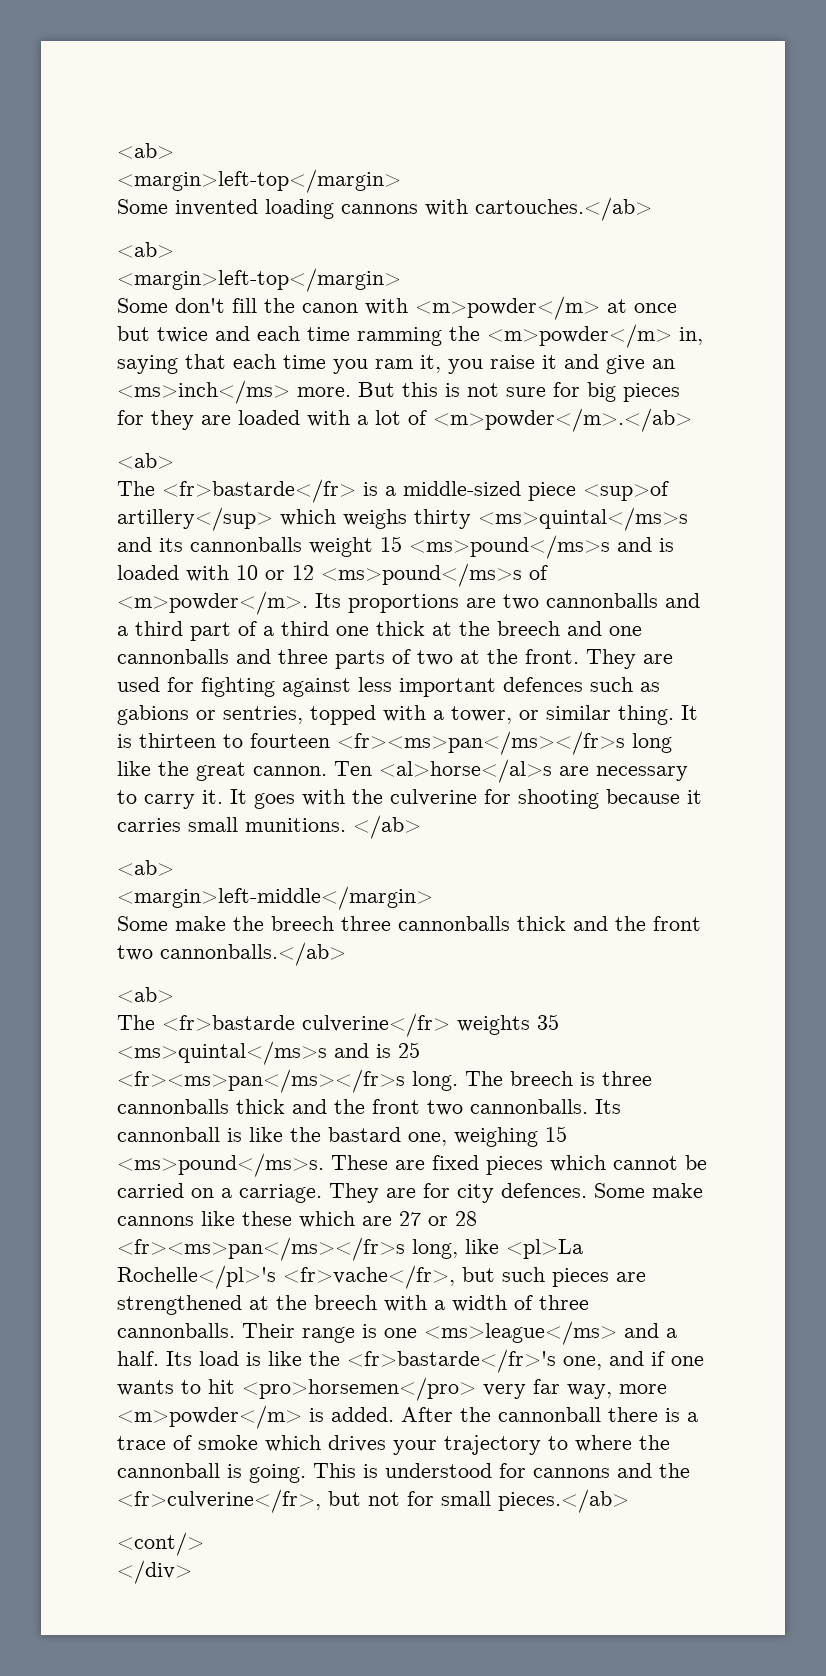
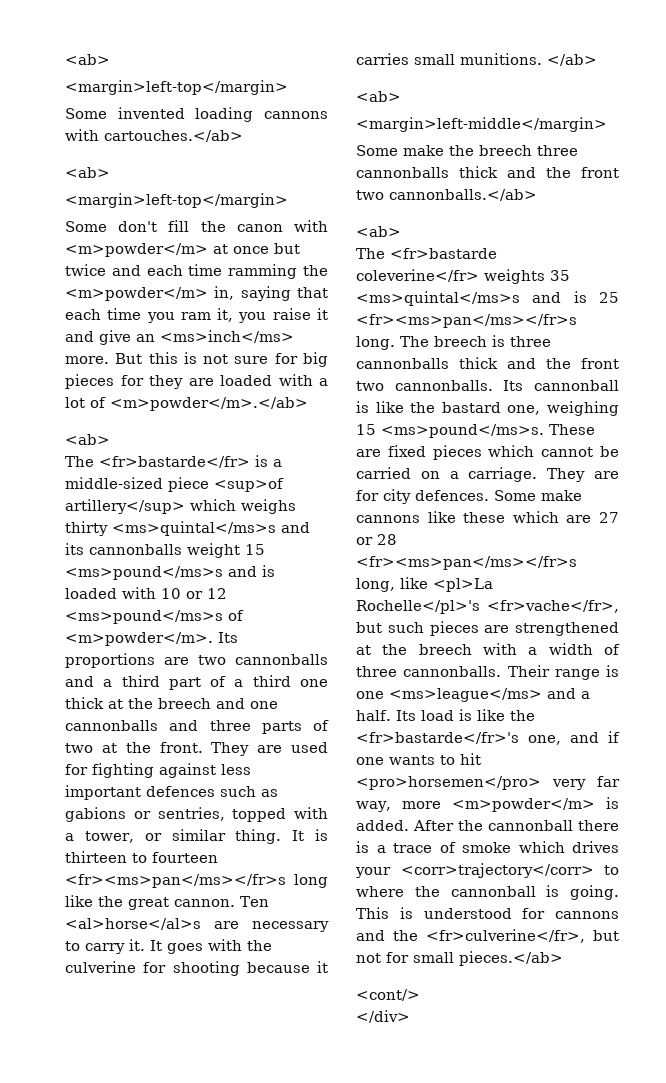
- The <fr>bastarde culverine</fr> weights 35 <ms>quintal</ms>s and is 25 <fr><ms>pan</ms></fr>s long.
+ The <fr>bastarde coleverine</fr> weights 35 <ms>quintal</ms>s and is 25 <fr><ms>pan</ms></fr>s long.
- After the cannonball there is a trace of smoke which drives your trajectory to where the cannonball is going.
+ After the cannonball there is a trace of smoke which drives your <corr>trajectory</corr> to where the cannonball is going.

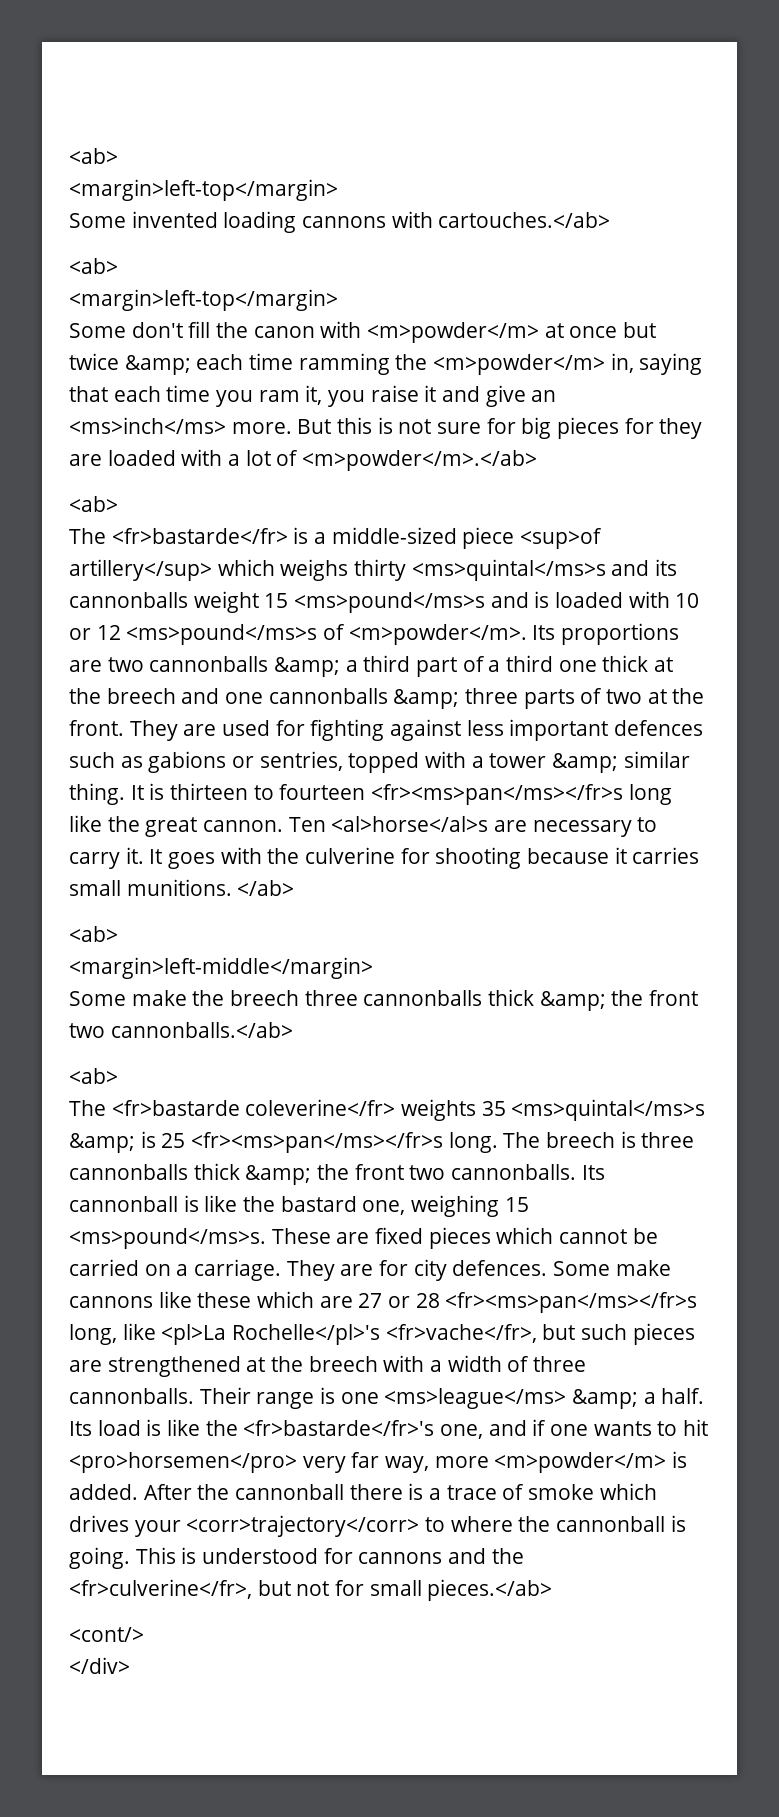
- Some don't fill the canon with <m>powder</m> at once but twice and each time ramming the <m>powder</m> in, saying that each time you ram it, you raise it and give an <ms>inch</ms> more.
+ Some don't fill the canon with <m>powder</m> at once but twice &amp; each time ramming the <m>powder</m> in, saying that each time you ram it, you raise it and give an <ms>inch</ms> more.
- Its proportions are two cannonballs and a third part of a third one thick at the breech and one cannonballs and three parts of two at the front.
+ Its proportions are two cannonballs &amp; a third part of a third one thick at the breech and one cannonballs &amp; three parts of two at the front.
- They are used for fighting against less important defences such as gabions or sentries, topped with a tower, or similar thing.
+ They are used for fighting against less important defences such as gabions or sentries, topped with a tower &amp; similar thing.
- Some make the breech three cannonballs thick and the front two cannonballs.</ab>
+ Some make the breech three cannonballs thick &amp; the front two cannonballs.</ab>
- The <fr>bastarde coleverine</fr> weights 35 <ms>quintal</ms>s and is 25 <fr><ms>pan</ms></fr>s long.
+ The <fr>bastarde coleverine</fr> weights 35 <ms>quintal</ms>s &amp; is 25 <fr><ms>pan</ms></fr>s long.
- The breech is three cannonballs thick and the front two cannonballs.
+ The breech is three cannonballs thick &amp; the front two cannonballs.
- Their range is one <ms>league</ms> and a half.
+ Their range is one <ms>league</ms> &amp; a half.

